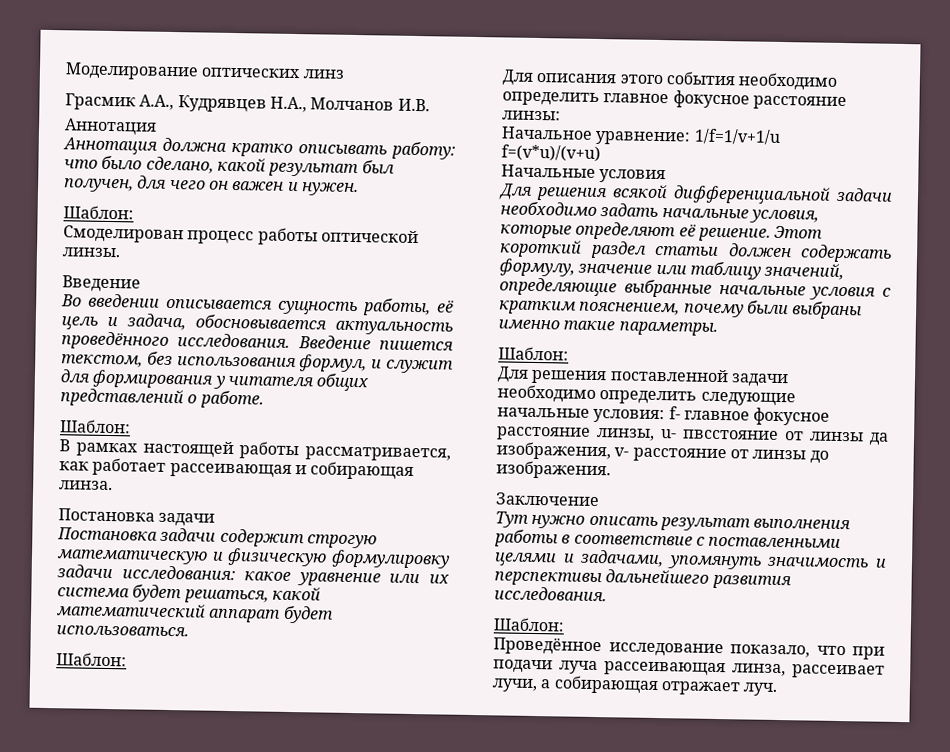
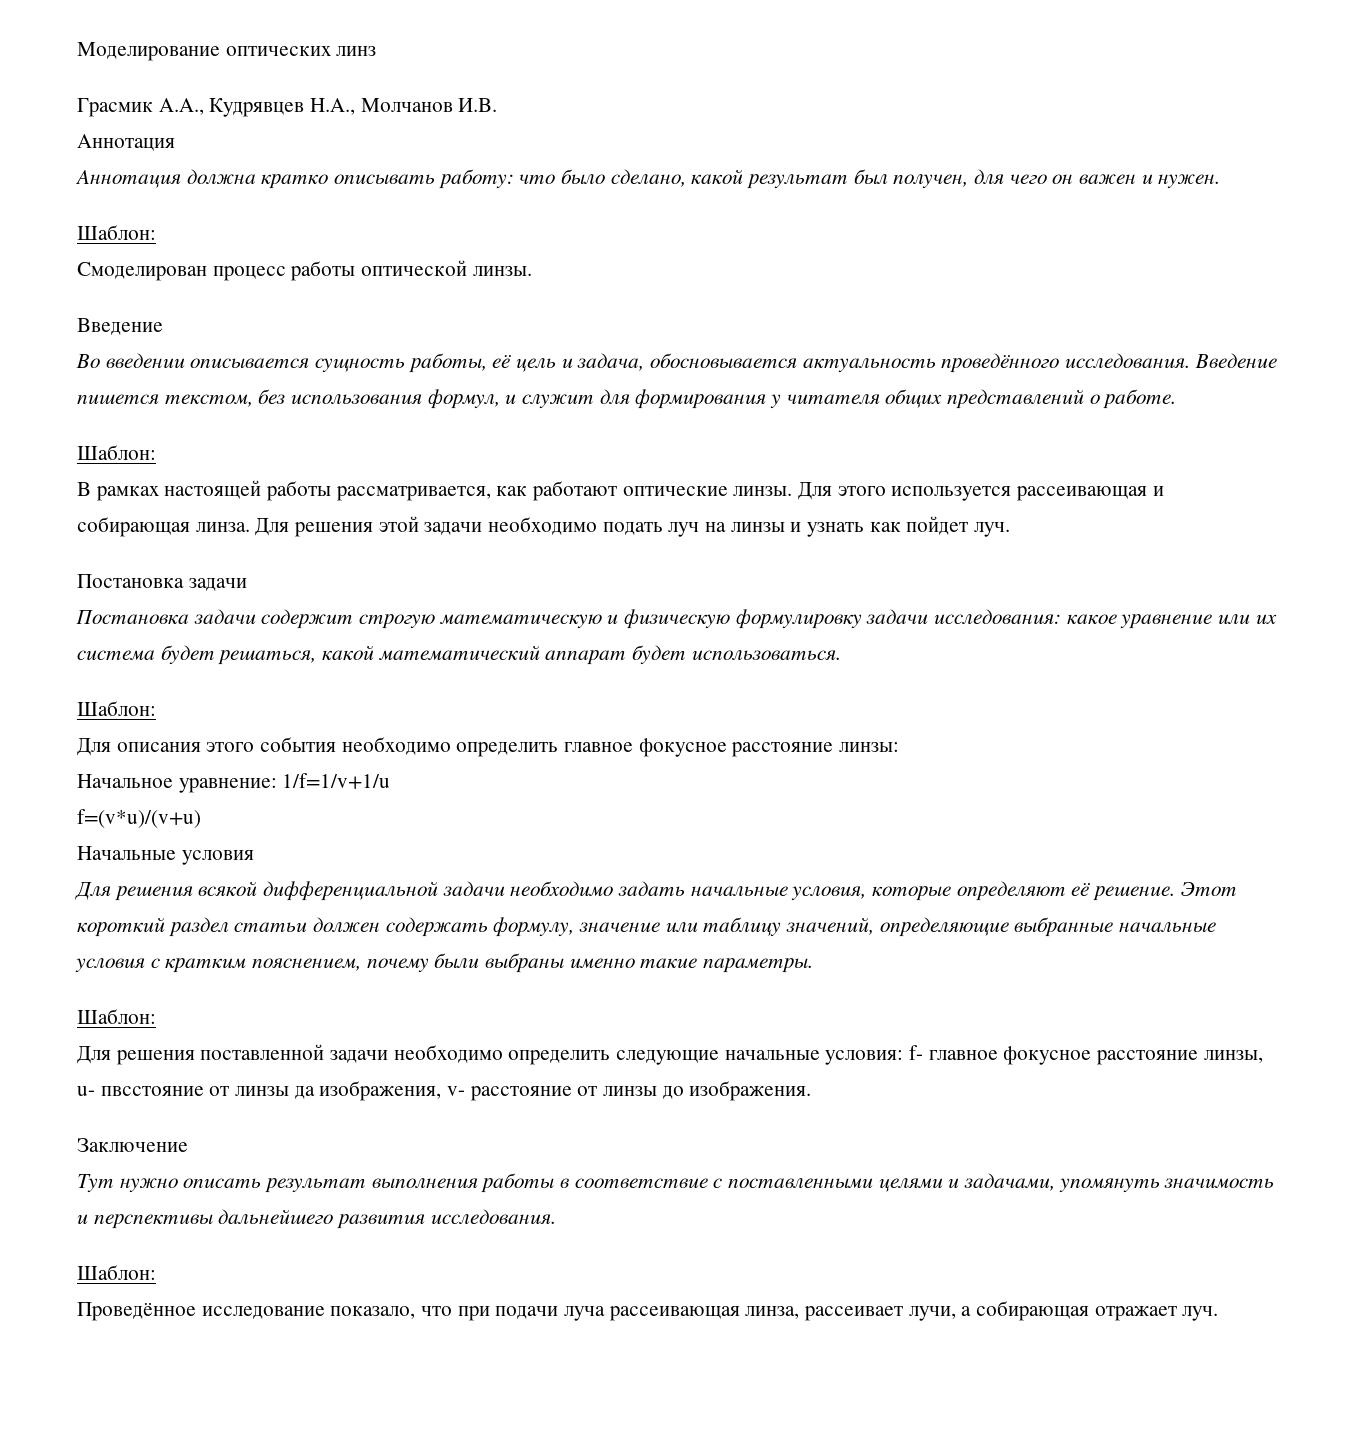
- В рамках настоящей работы рассматривается, как работает рассеивающая и собирающая линза.
+ В рамках настоящей работы рассматривается, как работают оптические линзы. Для этого используется рассеивающая и собирающая линза. Для решения этой задачи необходимо подать луч на линзы и узнать как пойдет луч.

